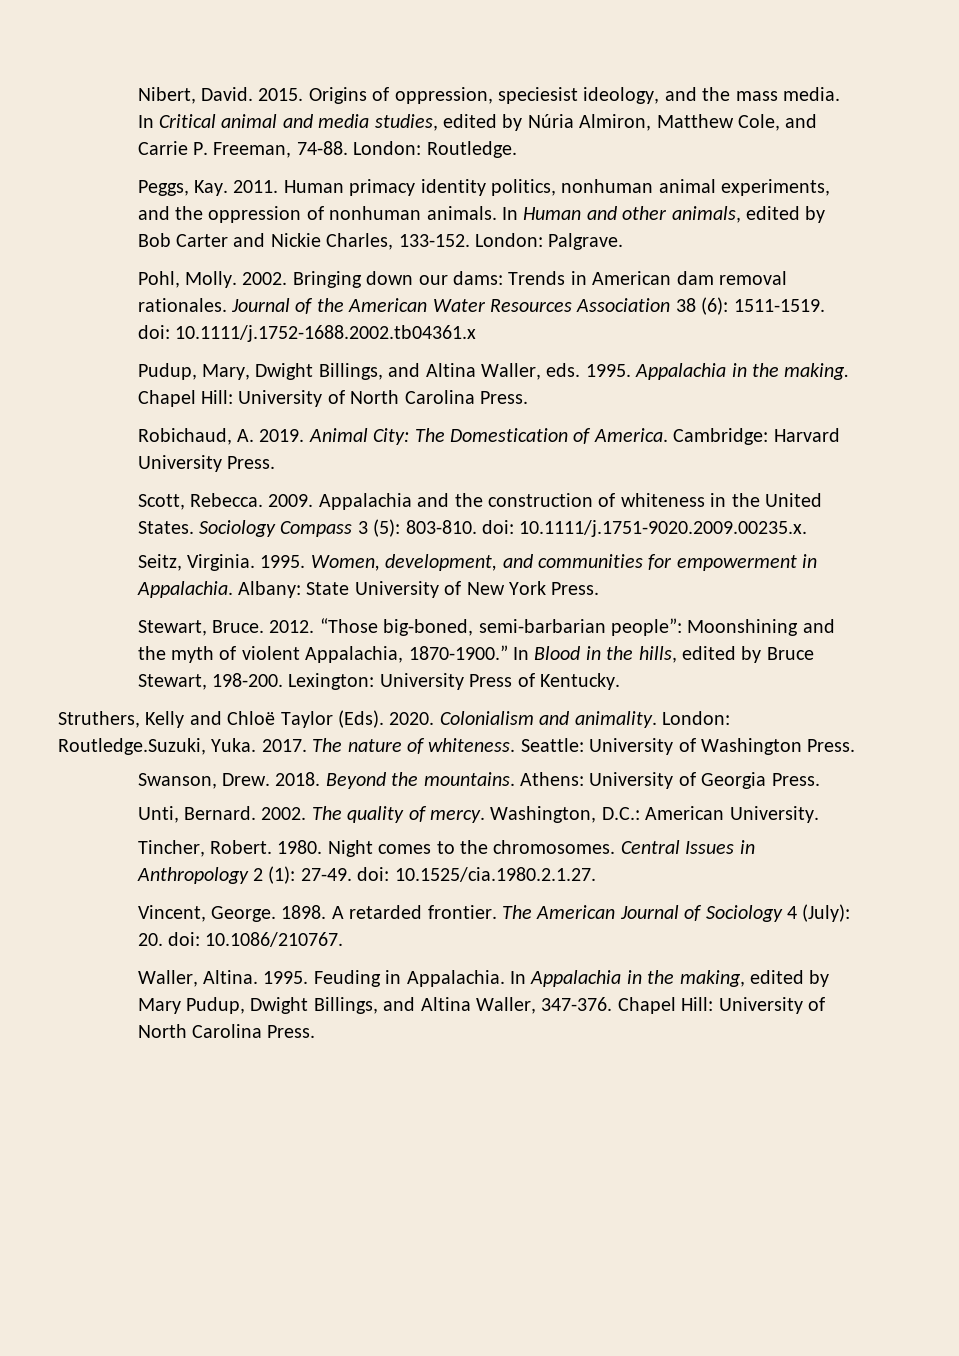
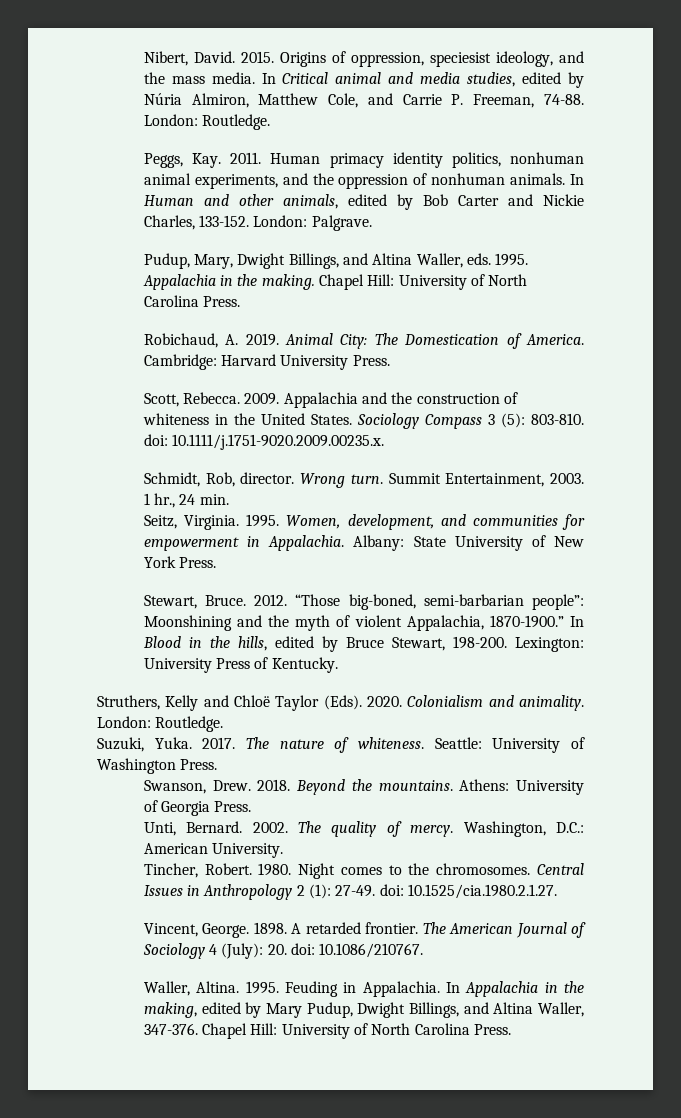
- Pohl, Molly. 2002. Bringing down our dams: Trends in American dam removal rationales. Journal of the American Water Resources Association 38 (6): 1511-1519. doi: 10.1111/j.1752-1688.2002.tb04361.x
+ Schmidt, Rob, director. Wrong turn. Summit Entertainment, 2003. 1 hr., 24 min.
- Colonialism and animality. London: Routledge.Suzuki, Yuka.
+ Colonialism and animality. London: Routledge.
+ Suzuki, Yuka.

